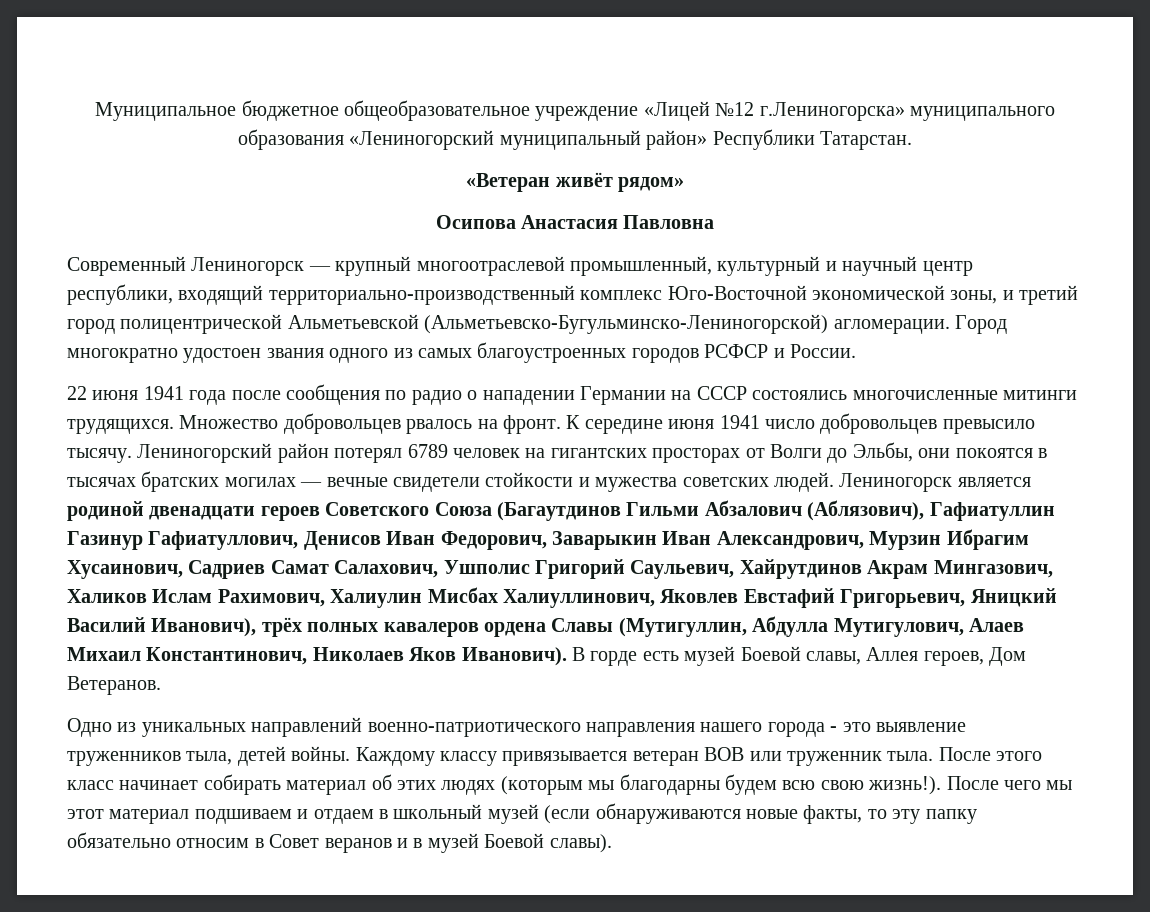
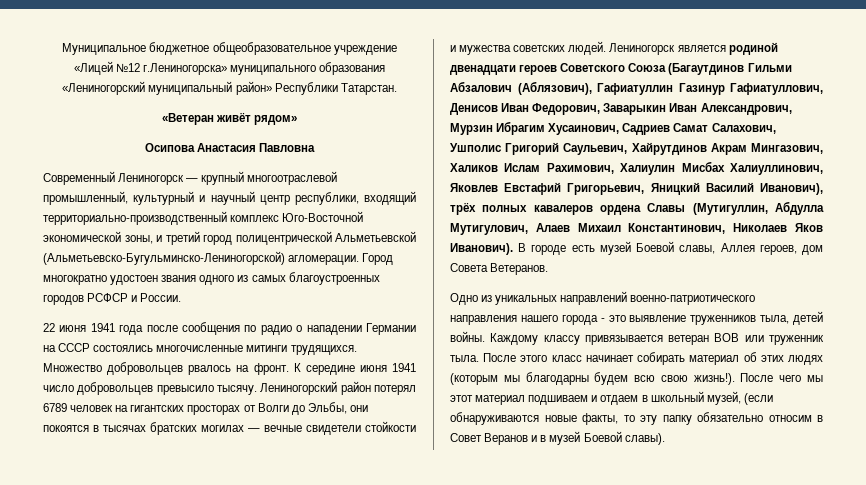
- В горде есть музей Боевой славы, Аллея героев, Дом Ветеранов.
+ В городе есть музей Боевой славы, Аллея героев, дом Совета Ветеранов.
- После чего мы этот материал подшиваем и отдаем в школьный музей (если обнаруживаются новые факты, то эту папку обязательно относим в Совет веранов и в музей Боевой славы).
+ После чего мы этот материал подшиваем и отдаем в школьный музей, (если обнаруживаются новые факты, то эту папку обязательно относим в Совет Веранов и в музей Боевой славы).

